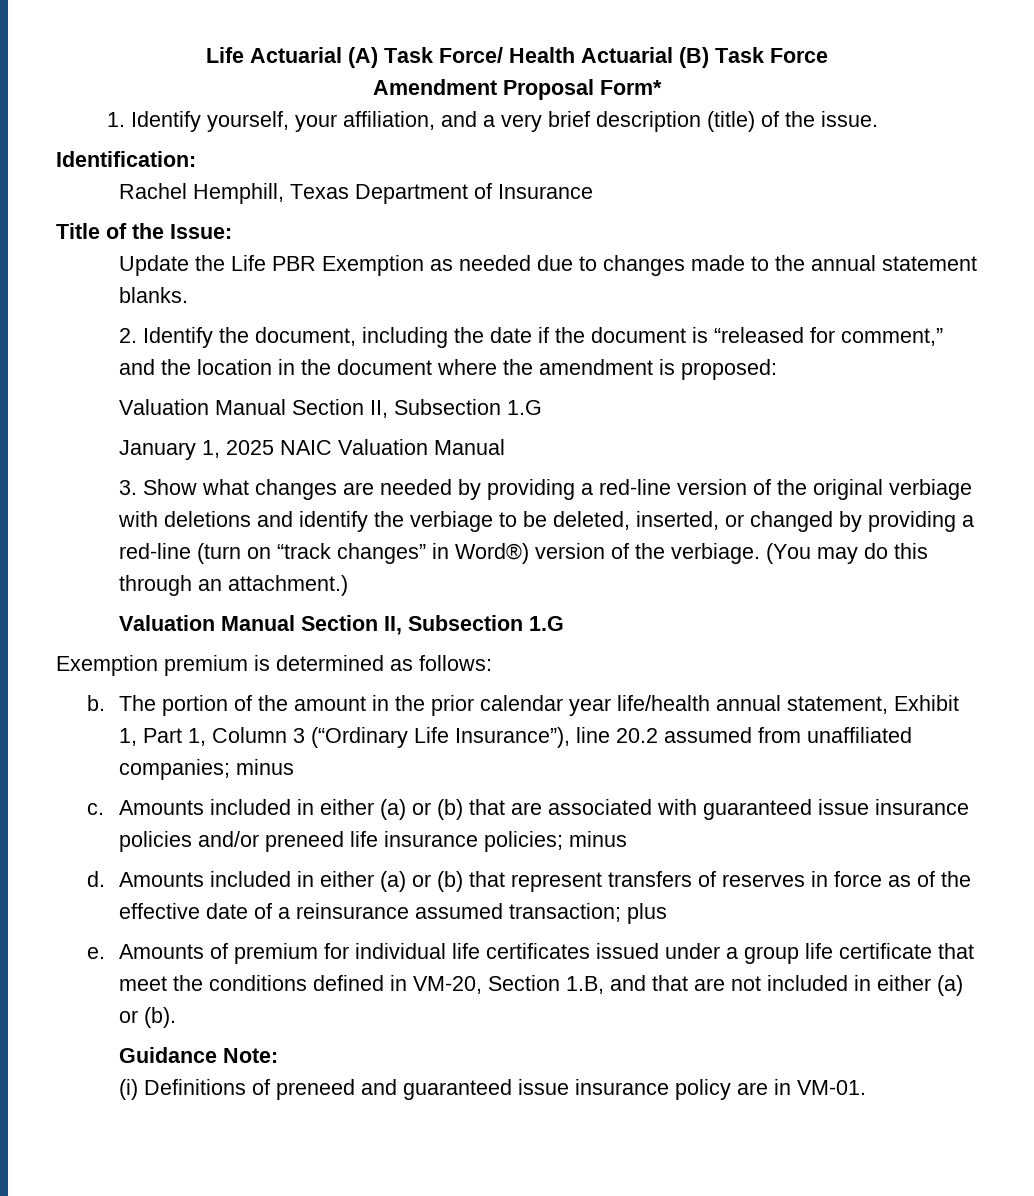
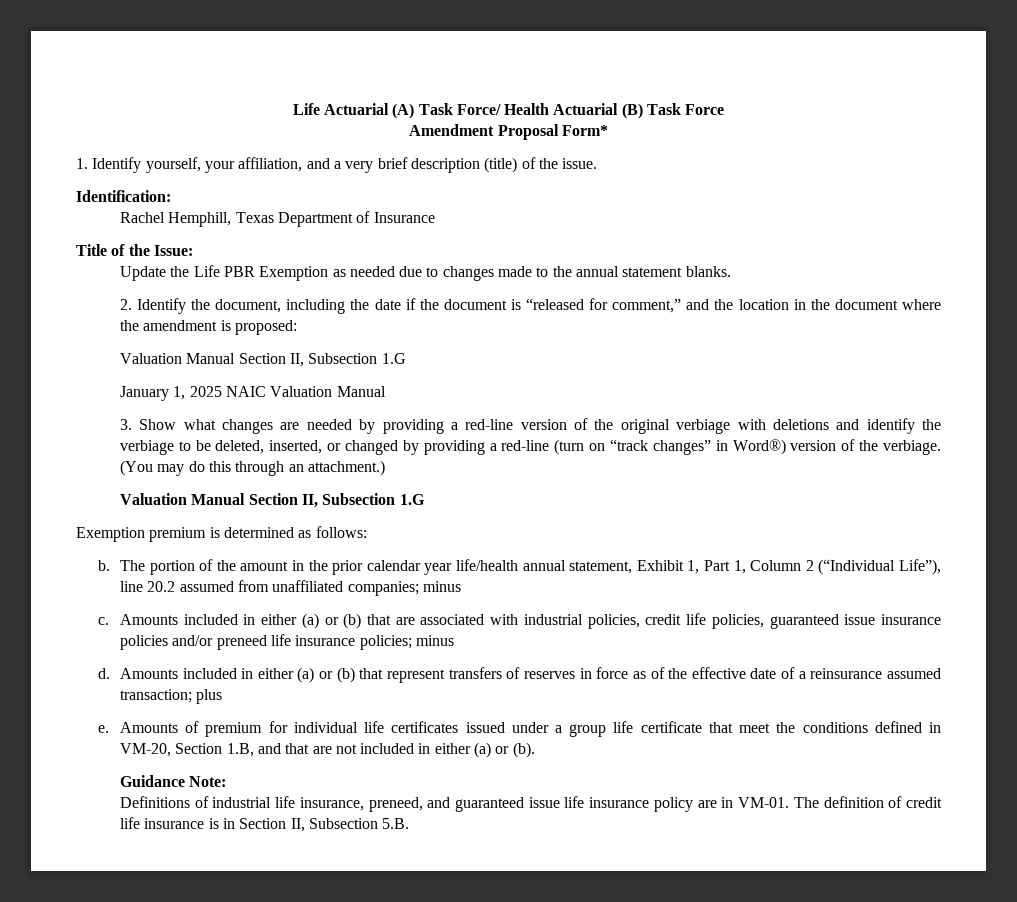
- The portion of the amount in the prior calendar year life/health annual statement, Exhibit 1, Part 1, Column 3 (“Ordinary Life Insurance”), line 20.2 assumed from unaffiliated companies; minus
+ The portion of the amount in the prior calendar year life/health annual statement, Exhibit 1, Part 1, Column 2 (“Individual Life”), line 20.2 assumed from unaffiliated companies; minus
- Amounts included in either (a) or (b) that are associated with guaranteed issue insurance policies and/or preneed life insurance policies; minus
+ Amounts included in either (a) or (b) that are associated with industrial policies, credit life policies, guaranteed issue insurance policies and/or preneed life insurance policies; minus
- (i) Definitions of preneed and guaranteed issue insurance policy are in VM-01.
+ Definitions of industrial life insurance, preneed, and guaranteed issue life insurance policy are in VM-01.
+ The definition of credit life insurance is in Section II, Subsection 5.B.

